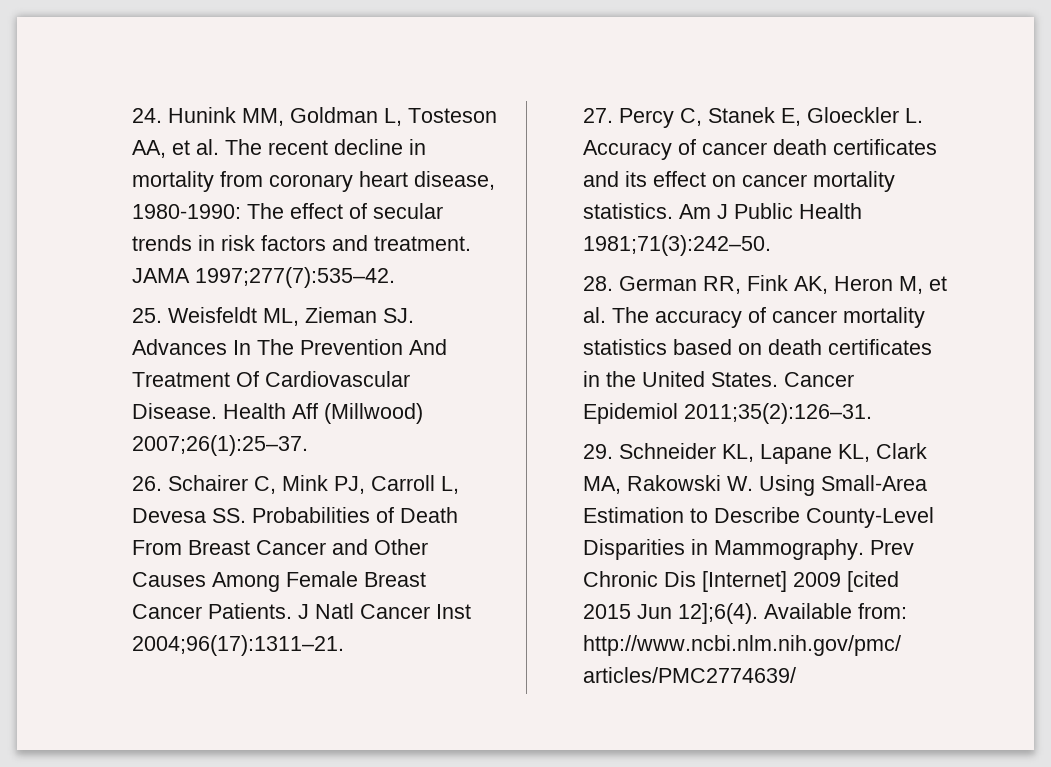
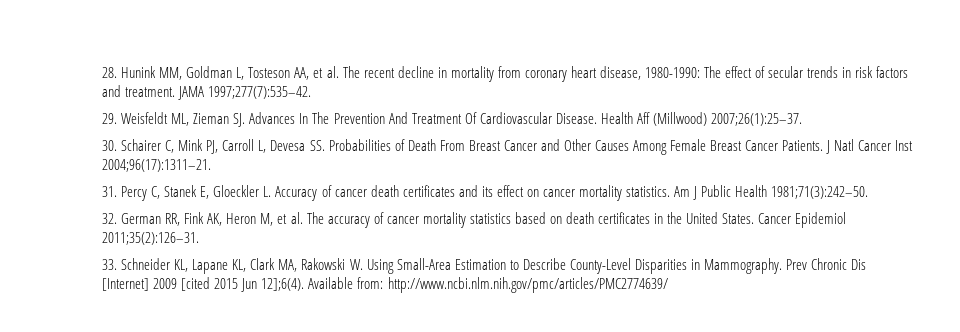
- 24. Hunink MM, Goldman L, Tosteson AA, et al. The recent decline in mortality from coronary heart disease, 1980-1990: The effect of secular trends in risk factors and treatment.
+ 28. Hunink MM, Goldman L, Tosteson AA, et al. The recent decline in mortality from coronary heart disease, 1980-1990: The effect of secular trends in risk factors and treatment.
- 25. Weisfeldt ML, Zieman SJ. Advances In The Prevention And Treatment Of Cardiovascular Disease.
+ 29. Weisfeldt ML, Zieman SJ. Advances In The Prevention And Treatment Of Cardiovascular Disease.
- 26. Schairer C, Mink PJ, Carroll L, Devesa SS. Probabilities of Death From Breast Cancer and Other Causes Among Female Breast Cancer Patients.
+ 30. Schairer C, Mink PJ, Carroll L, Devesa SS. Probabilities of Death From Breast Cancer and Other Causes Among Female Breast Cancer Patients.
- 27. Percy C, Stanek E, Gloeckler L. Accuracy of cancer death certificates and its effect on cancer mortality statistics.
+ 31. Percy C, Stanek E, Gloeckler L. Accuracy of cancer death certificates and its effect on cancer mortality statistics.
- 28. German RR, Fink AK, Heron M, et al. The accuracy of cancer mortality statistics based on death certificates in the United States.
+ 32. German RR, Fink AK, Heron M, et al. The accuracy of cancer mortality statistics based on death certificates in the United States.
- 29. Schneider KL, Lapane KL, Clark MA, Rakowski W. Using Small-Area Estimation to Describe County-Level Disparities in Mammography.
+ 33. Schneider KL, Lapane KL, Clark MA, Rakowski W. Using Small-Area Estimation to Describe County-Level Disparities in Mammography.

